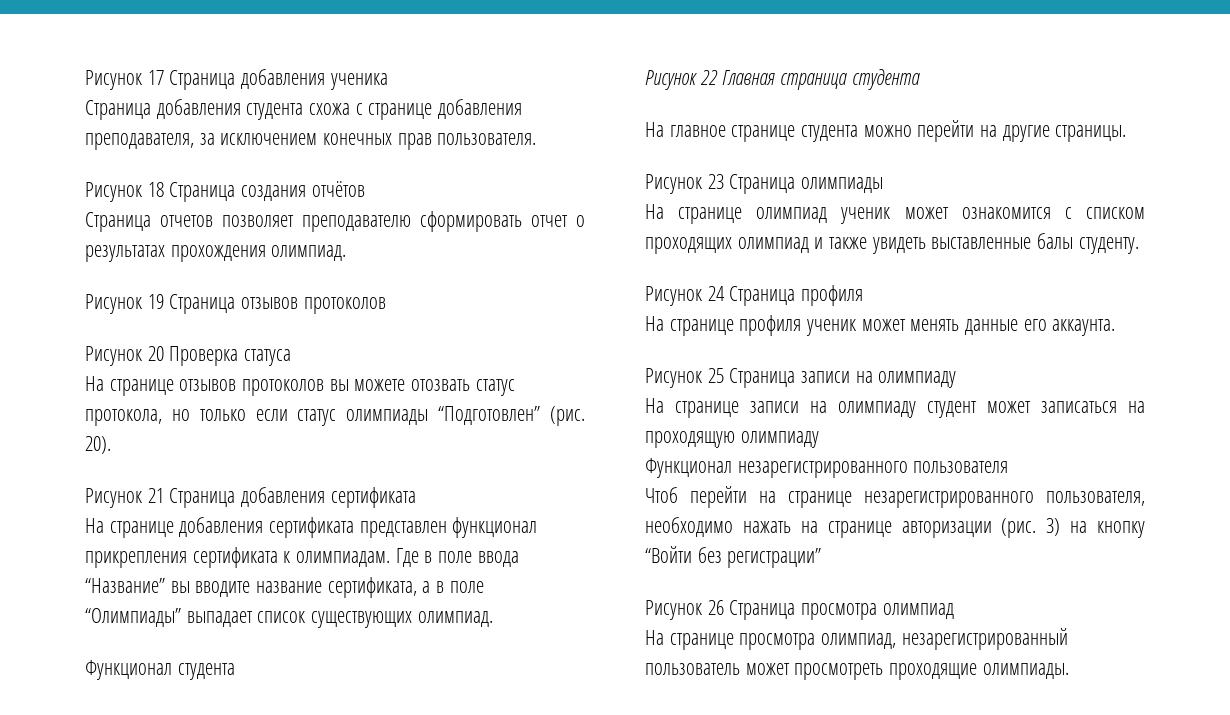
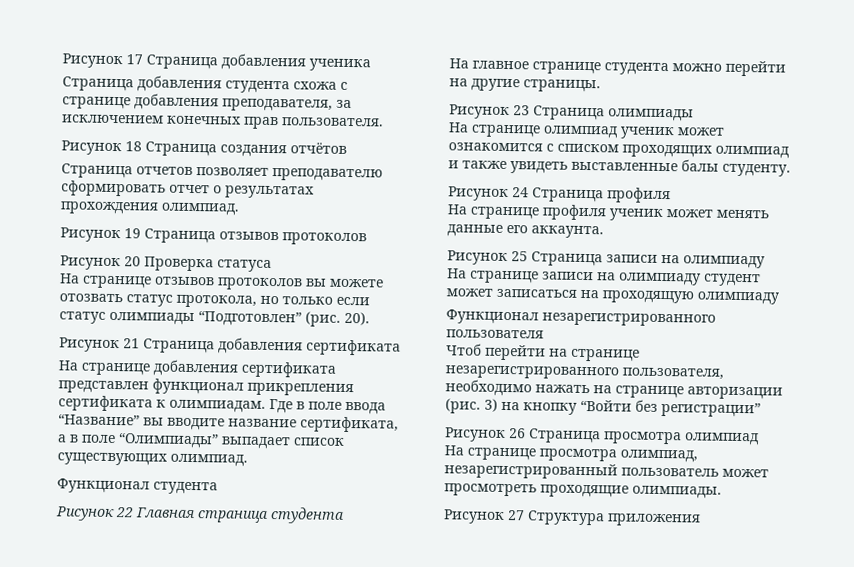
+ Рисунок 27 Структура приложения

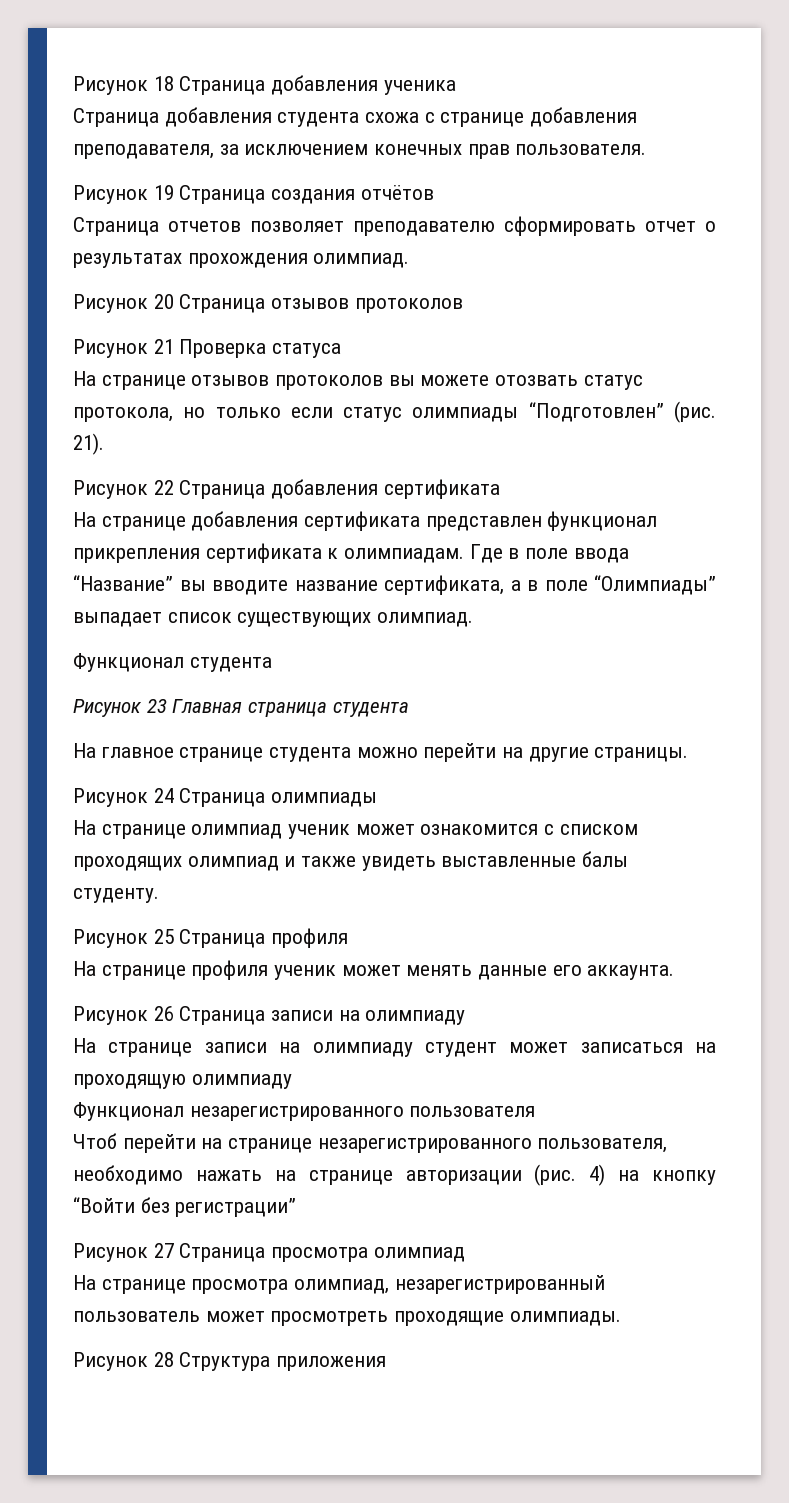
- Рисунок 17 Страница добавления ученика
+ Рисунок 18 Страница добавления ученика
- Рисунок 18 Страница создания отчётов
+ Рисунок 19 Страница создания отчётов
- Рисунок 19 Страница отзывов протоколов
+ Рисунок 20 Страница отзывов протоколов
- Рисунок 20 Проверка статуса
+ Рисунок 21 Проверка статуса
- 20).
- Рисунок 21 Страница добавления сертификата
+ 21).
+ Рисунок 22 Страница добавления сертификата
- Рисунок 22 Главная страница студента
+ Рисунок 23 Главная страница студента
- Рисунок 23 Страница олимпиады
+ Рисунок 24 Страница олимпиады
- Рисунок 24 Страница профиля
+ Рисунок 25 Страница профиля
- Рисунок 25 Страница записи на олимпиаду
+ Рисунок 26 Страница записи на олимпиаду
- 3) на кнопку “Войти без регистрации”
+ 4) на кнопку “Войти без регистрации”
- Рисунок 26 Страница просмотра олимпиад
+ Рисунок 27 Страница просмотра олимпиад
- Рисунок 27 Структура приложения
+ Рисунок 28 Структура приложения

